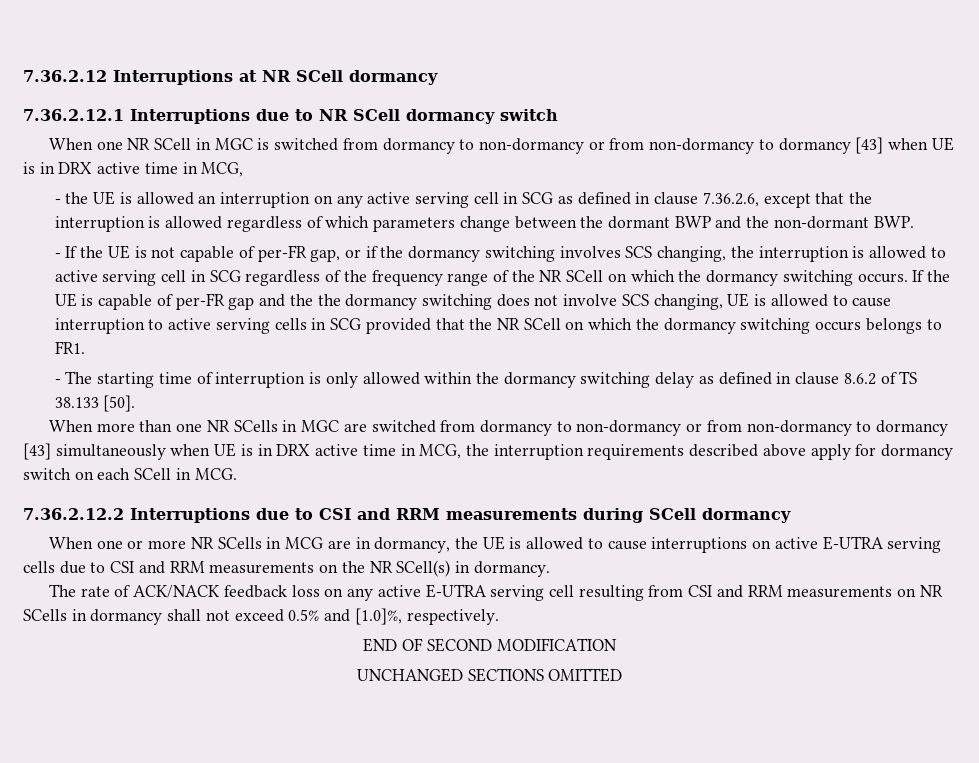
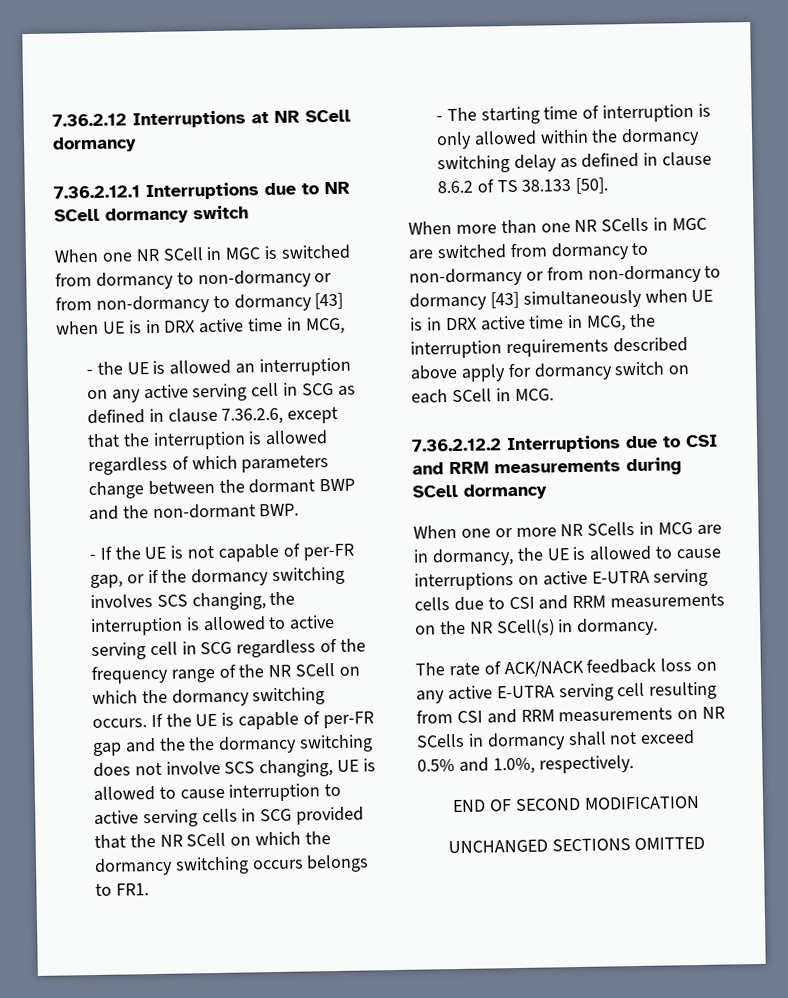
- The rate of ACK/NACK feedback loss on any active E-UTRA serving cell resulting from CSI and RRM measurements on NR SCells in dormancy shall not exceed 0.5% and [1.0]%, respectively.
+ The rate of ACK/NACK feedback loss on any active E-UTRA serving cell resulting from CSI and RRM measurements on NR SCells in dormancy shall not exceed 0.5% and 1.0%, respectively.

